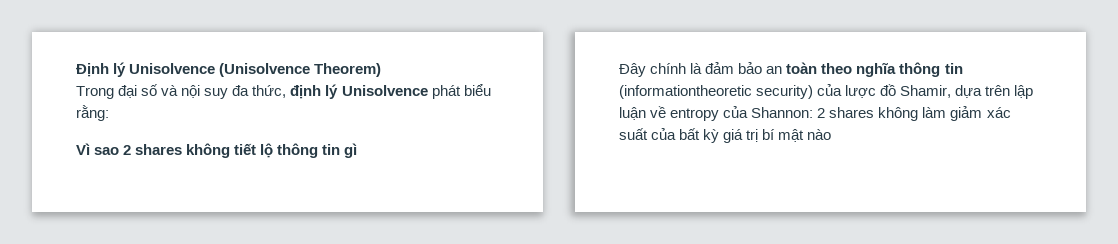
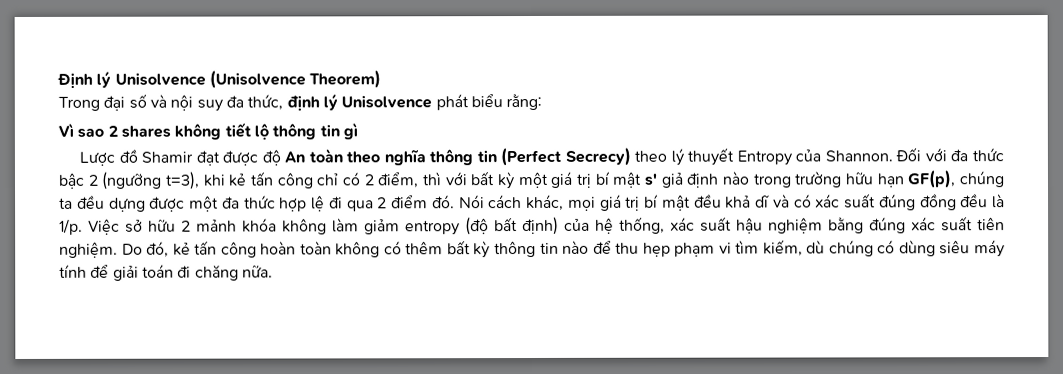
- Đây chính là đảm bảo an toàn theo nghĩa thông tin (informationtheoretic security) của lược đồ Shamir, dựa trên lập luận về entropy của Shannon: 2 shares không làm giảm xác suất của bất kỳ giá trị bí mật nào
+ Lược đồ Shamir đạt được độ An toàn theo nghĩa thông tin (Perfect Secrecy) theo lý thuyết Entropy của Shannon. Đối với đa thức bậc 2 (ngưỡng t=3), khi kẻ tấn công chỉ có 2 điểm, thì với bất kỳ một giá trị bí mật s' giả định nào trong trường hữu hạn GF(p), chúng ta đều dựng được một đa thức hợp lệ đi qua 2 điểm đó. Nói cách khác, mọi giá trị bí mật đều khả dĩ và có xác suất đúng đồng đều là 1/p. Việc sở hữu 2 mảnh khóa không làm giảm entropy (độ bất định) của hệ thống, xác suất hậu nghiệm bằng đúng xác suất tiên nghiệm. Do đó, kẻ tấn công hoàn toàn không có thêm bất kỳ thông tin nào để thu hẹp phạm vi tìm kiếm, dù chúng có dùng siêu máy tính để giải toán đi chăng nữa.

